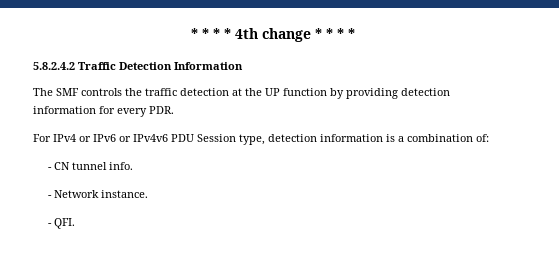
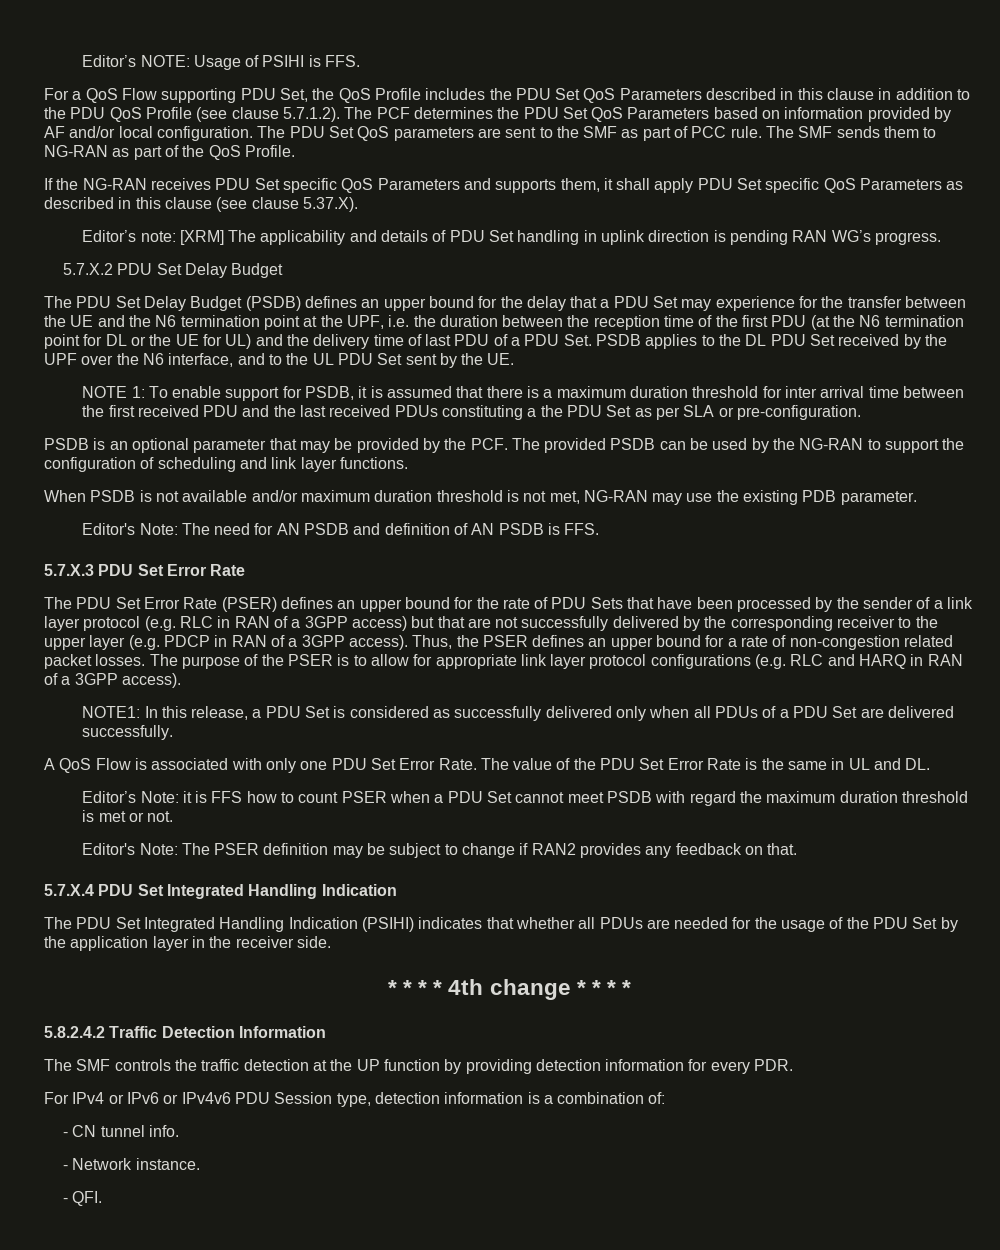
+ Editor’s NOTE: Usage of PSIHI is FFS.
+ For a QoS Flow supporting PDU Set, the QoS Profile includes the PDU Set QoS Parameters described in this clause in addition to the PDU QoS Profile (see clause 5.7.1.2). The PCF determines the PDU Set QoS Parameters based on information provided by AF and/or local configuration. The PDU Set QoS parameters are sent to the SMF as part of PCC rule. The SMF sends them to NG-RAN as part of the QoS Profile.
+ If the NG-RAN receives PDU Set specific QoS Parameters and supports them, it shall apply PDU Set specific QoS Parameters as described in this clause (see clause 5.37.X).
+ Editor’s note: [XRM] The applicability and details of PDU Set handling in uplink direction is pending RAN WG’s progress.
+ 5.7.X.2 PDU Set Delay Budget
+ The PDU Set Delay Budget (PSDB) defines an upper bound for the delay that a PDU Set may experience for the transfer between the UE and the N6 termination point at the UPF, i.e. the duration between the reception time of the first PDU (at the N6 termination point for DL or the UE for UL) and the delivery time of last PDU of a PDU Set. PSDB applies to the DL PDU Set received by the UPF over the N6 interface, and to the UL PDU Set sent by the UE.
+ NOTE 1: To enable support for PSDB, it is assumed that there is a maximum duration threshold for inter arrival time between the first received PDU and the last received PDUs constituting a the PDU Set as per SLA or pre-configuration.
+ PSDB is an optional parameter that may be provided by the PCF. The provided PSDB can be used by the NG-RAN to support the configuration of scheduling and link layer functions.
+ When PSDB is not available and/or maximum duration threshold is not met, NG-RAN may use the existing PDB parameter.
+ Editor's Note: The need for AN PSDB and definition of AN PSDB is FFS.
+ 5.7.X.3 PDU Set Error Rate
+ The PDU Set Error Rate (PSER) defines an upper bound for the rate of PDU Sets that have been processed by the sender of a link layer protocol (e.g. RLC in RAN of a 3GPP access) but that are not successfully delivered by the corresponding receiver to the upper layer (e.g. PDCP in RAN of a 3GPP access). Thus, the PSER defines an upper bound for a rate of non-congestion related packet losses. The purpose of the PSER is to allow for appropriate link layer protocol configurations (e.g. RLC and HARQ in RAN of a 3GPP access).
+ NOTE1: In this release, a PDU Set is considered as successfully delivered only when all PDUs of a PDU Set are delivered successfully.
+ A QoS Flow is associated with only one PDU Set Error Rate. The value of the PDU Set Error Rate is the same in UL and DL.
+ Editor’s Note: it is FFS how to count PSER when a PDU Set cannot meet PSDB with regard the maximum duration threshold is met or not.
+ Editor's Note: The PSER definition may be subject to change if RAN2 provides any feedback on that.
+ 5.7.X.4 PDU Set Integrated Handling Indication
+ The PDU Set Integrated Handling Indication (PSIHI) indicates that whether all PDUs are needed for the usage of the PDU Set by the application layer in the receiver side.

